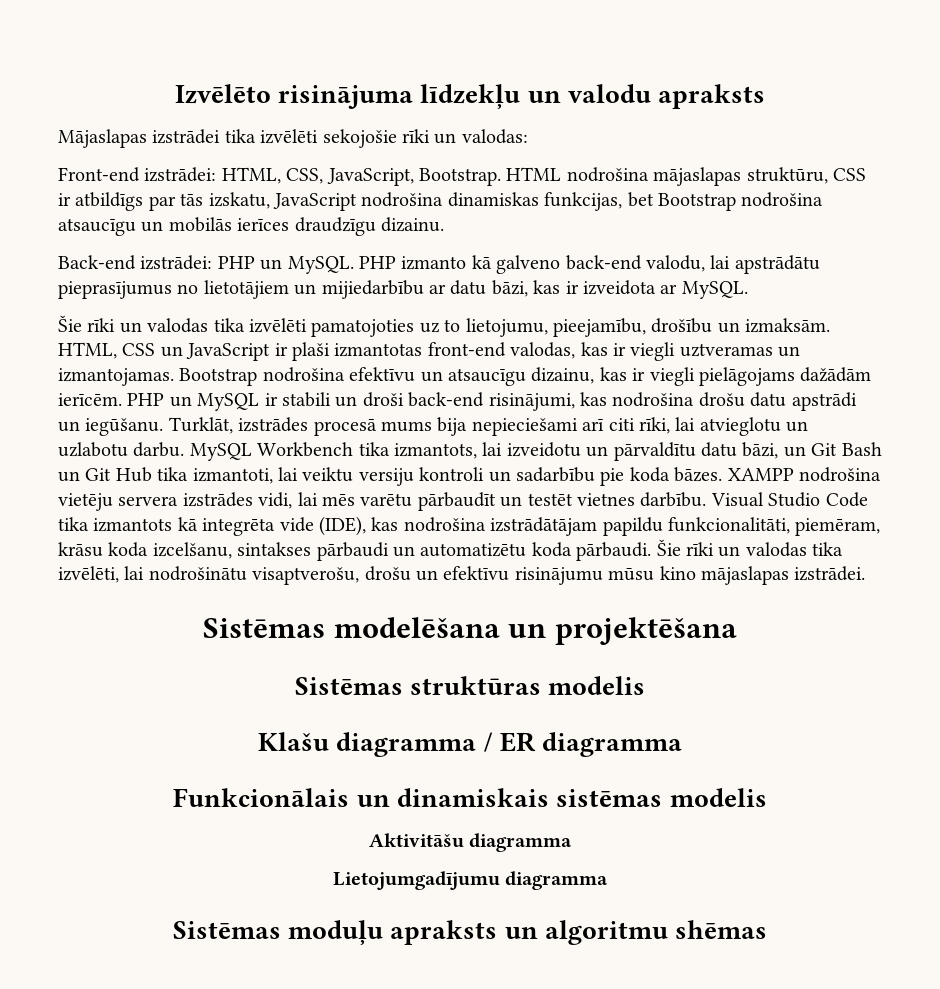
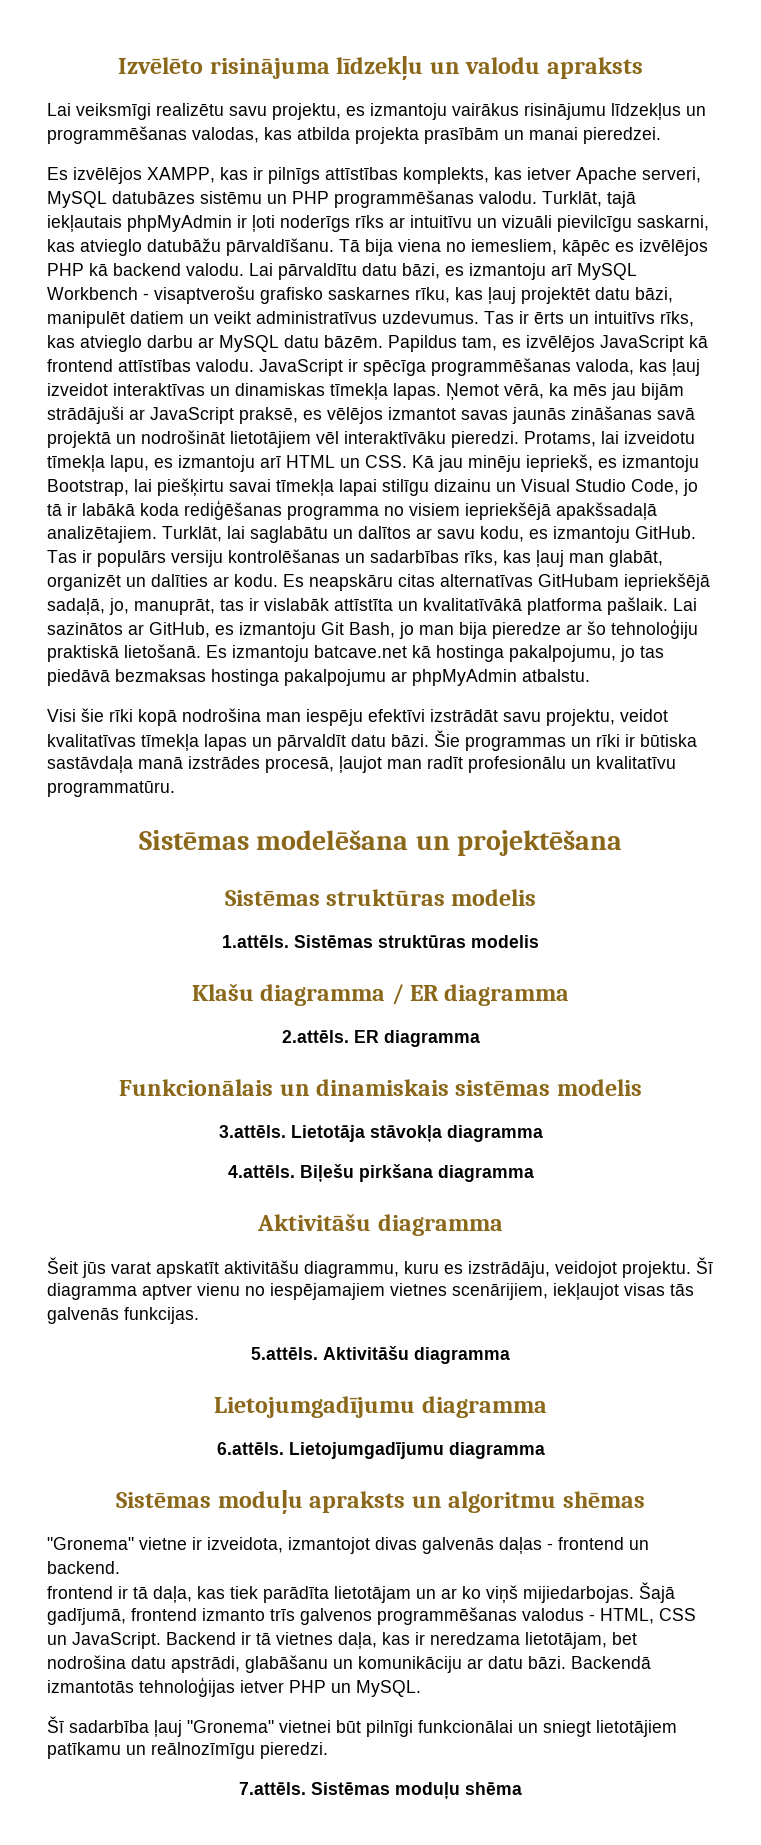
- Mājaslapas izstrādei tika izvēlēti sekojošie rīki un valodas:
- Front-end izstrādei: HTML, CSS, JavaScript, Bootstrap. HTML nodrošina mājaslapas struktūru, CSS ir atbildīgs par tās izskatu, JavaScript nodrošina dinamiskas funkcijas, bet Bootstrap nodrošina atsaucīgu un mobilās ierīces draudzīgu dizainu.
- Back-end izstrādei: PHP un MySQL. PHP izmanto kā galveno back-end valodu, lai apstrādātu pieprasījumus no lietotājiem un mijiedarbību ar datu bāzi, kas ir izveidota ar MySQL.
- Šie rīki un valodas tika izvēlēti pamatojoties uz to lietojumu, pieejamību, drošību un izmaksām. HTML, CSS un JavaScript ir plaši izmantotas front-end valodas, kas ir viegli uztveramas un izmantojamas. Bootstrap nodrošina efektīvu un atsaucīgu dizainu, kas ir viegli pielāgojams dažādām ierīcēm. PHP un MySQL ir stabili un droši back-end risinājumi, kas nodrošina drošu datu apstrādi un iegūšanu. Turklāt, izstrādes procesā mums bija nepieciešami arī citi rīki, lai atvieglotu un uzlabotu darbu. MySQL Workbench tika izmantots, lai izveidotu un pārvaldītu datu bāzi, un Git Bash un Git Hub tika izmantoti, lai veiktu versiju kontroli un sadarbību pie koda bāzes. XAMPP nodrošina vietēju servera izstrādes vidi, lai mēs varētu pārbaudīt un testēt vietnes darbību. Visual Studio Code tika izmantots kā integrēta vide (IDE), kas nodrošina izstrādātājam papildu funkcionalitāti, piemēram, krāsu koda izcelšanu, sintakses pārbaudi un automatizētu koda pārbaudi. Šie rīki un valodas tika izvēlēti, lai nodrošinātu visaptverošu, drošu un efektīvu risinājumu mūsu kino mājaslapas izstrādei.
+ Lai veiksmīgi realizētu savu projektu, es izmantoju vairākus risinājumu līdzekļus un programmēšanas valodas, kas atbilda projekta prasībām un manai pieredzei.
+ Es izvēlējos XAMPP, kas ir pilnīgs attīstības komplekts, kas ietver Apache serveri, MySQL datubāzes sistēmu un PHP programmēšanas valodu. Turklāt, tajā iekļautais phpMyAdmin ir ļoti noderīgs rīks ar intuitīvu un vizuāli pievilcīgu saskarni, kas atvieglo datubāžu pārvaldīšanu. Tā bija viena no iemesliem, kāpēc es izvēlējos PHP kā backend valodu. Lai pārvaldītu datu bāzi, es izmantoju arī MySQL Workbench - visaptverošu grafisko saskarnes rīku, kas ļauj projektēt datu bāzi, manipulēt datiem un veikt administratīvus uzdevumus. Tas ir ērts un intuitīvs rīks, kas atvieglo darbu ar MySQL datu bāzēm. Papildus tam, es izvēlējos JavaScript kā frontend attīstības valodu. JavaScript ir spēcīga programmēšanas valoda, kas ļauj izveidot interaktīvas un dinamiskas tīmekļa lapas. Ņemot vērā, ka mēs jau bijām strādājuši ar JavaScript praksē, es vēlējos izmantot savas jaunās zināšanas savā projektā un nodrošināt lietotājiem vēl interaktīvāku pieredzi. Protams, lai izveidotu tīmekļa lapu, es izmantoju arī HTML un CSS. Kā jau minēju iepriekš, es izmantoju Bootstrap, lai piešķirtu savai tīmekļa lapai stilīgu dizainu un Visual Studio Code, jo tā ir labākā koda rediģēšanas programma no visiem iepriekšējā apakšsadaļā analizētajiem. Turklāt, lai saglabātu un dalītos ar savu kodu, es izmantoju GitHub. Tas ir populārs versiju kontrolēšanas un sadarbības rīks, kas ļauj man glabāt, organizēt un dalīties ar kodu. Es neapskāru citas alternatīvas GitHubam iepriekšējā sadaļā, jo, manuprāt, tas ir vislabāk attīstīta un kvalitatīvākā platforma pašlaik. Lai sazinātos ar GitHub, es izmantoju Git Bash, jo man bija pieredze ar šo tehnoloģiju praktiskā lietošanā. Es izmantoju batcave.net kā hostinga pakalpojumu, jo tas piedāvā bezmaksas hostinga pakalpojumu ar phpMyAdmin atbalstu.
+ Visi šie rīki kopā nodrošina man iespēju efektīvi izstrādāt savu projektu, veidot kvalitatīvas tīmekļa lapas un pārvaldīt datu bāzi. Šie programmas un rīki ir būtiska sastāvdaļa manā izstrādes procesā, ļaujot man radīt profesionālu un kvalitatīvu programmatūru.
+ 1.attēls. Sistēmas struktūras modelis
+ 2.attēls. ER diagramma
+ 3.attēls. Lietotāja stāvokļa diagramma
+ 4.attēls. Biļešu pirkšana diagramma
  Aktivitāšu diagramma
+ Šeit jūs varat apskatīt aktivitāšu diagrammu, kuru es izstrādāju, veidojot projektu. Šī diagramma aptver vienu no iespējamajiem vietnes scenārijiem, iekļaujot visas tās galvenās funkcijas.
+ 5.attēls. Aktivitāšu diagramma
  Lietojumgadījumu diagramma
+ 6.attēls. Lietojumgadījumu diagramma
+ "Gronema" vietne ir izveidota, izmantojot divas galvenās daļas - frontend un backend.
+ frontend ir tā daļa, kas tiek parādīta lietotājam un ar ko viņš mijiedarbojas. Šajā gadījumā, frontend izmanto trīs galvenos programmēšanas valodus - HTML, CSS un JavaScript. Backend ir tā vietnes daļa, kas ir neredzama lietotājam, bet nodrošina datu apstrādi, glabāšanu un komunikāciju ar datu bāzi. Backendā izmantotās tehnoloģijas ietver PHP un MySQL.
+ Šī sadarbība ļauj "Gronema" vietnei būt pilnīgi funkcionālai un sniegt lietotājiem patīkamu un reālnozīmīgu pieredzi.
+ 7.attēls. Sistēmas moduļu shēma

